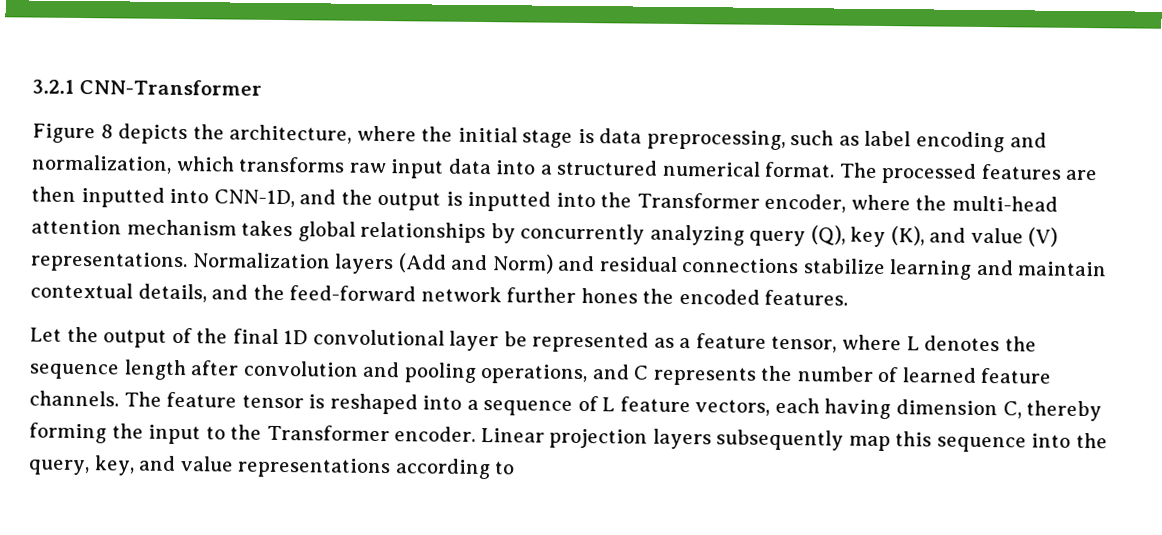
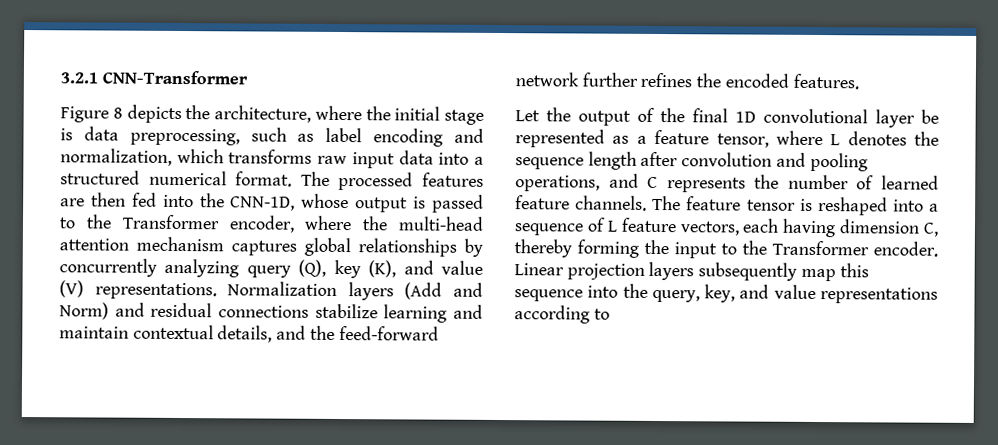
- The processed features are then inputted into CNN-1D, and the output is inputted into the Transformer encoder, where the multi-head attention mechanism takes global relationships by concurrently analyzing query (Q), key (K), and value (V) representations.
+ The processed features are then fed into the CNN-1D, whose output is passed to the Transformer encoder, where the multi-head attention mechanism captures global relationships by concurrently analyzing query (Q), key (K), and value (V) representations.
- Normalization layers (Add and Norm) and residual connections stabilize learning and maintain contextual details, and the feed-forward network further hones the encoded features.
+ Normalization layers (Add and Norm) and residual connections stabilize learning and maintain contextual details, and the feed-forward network further refines the encoded features.

